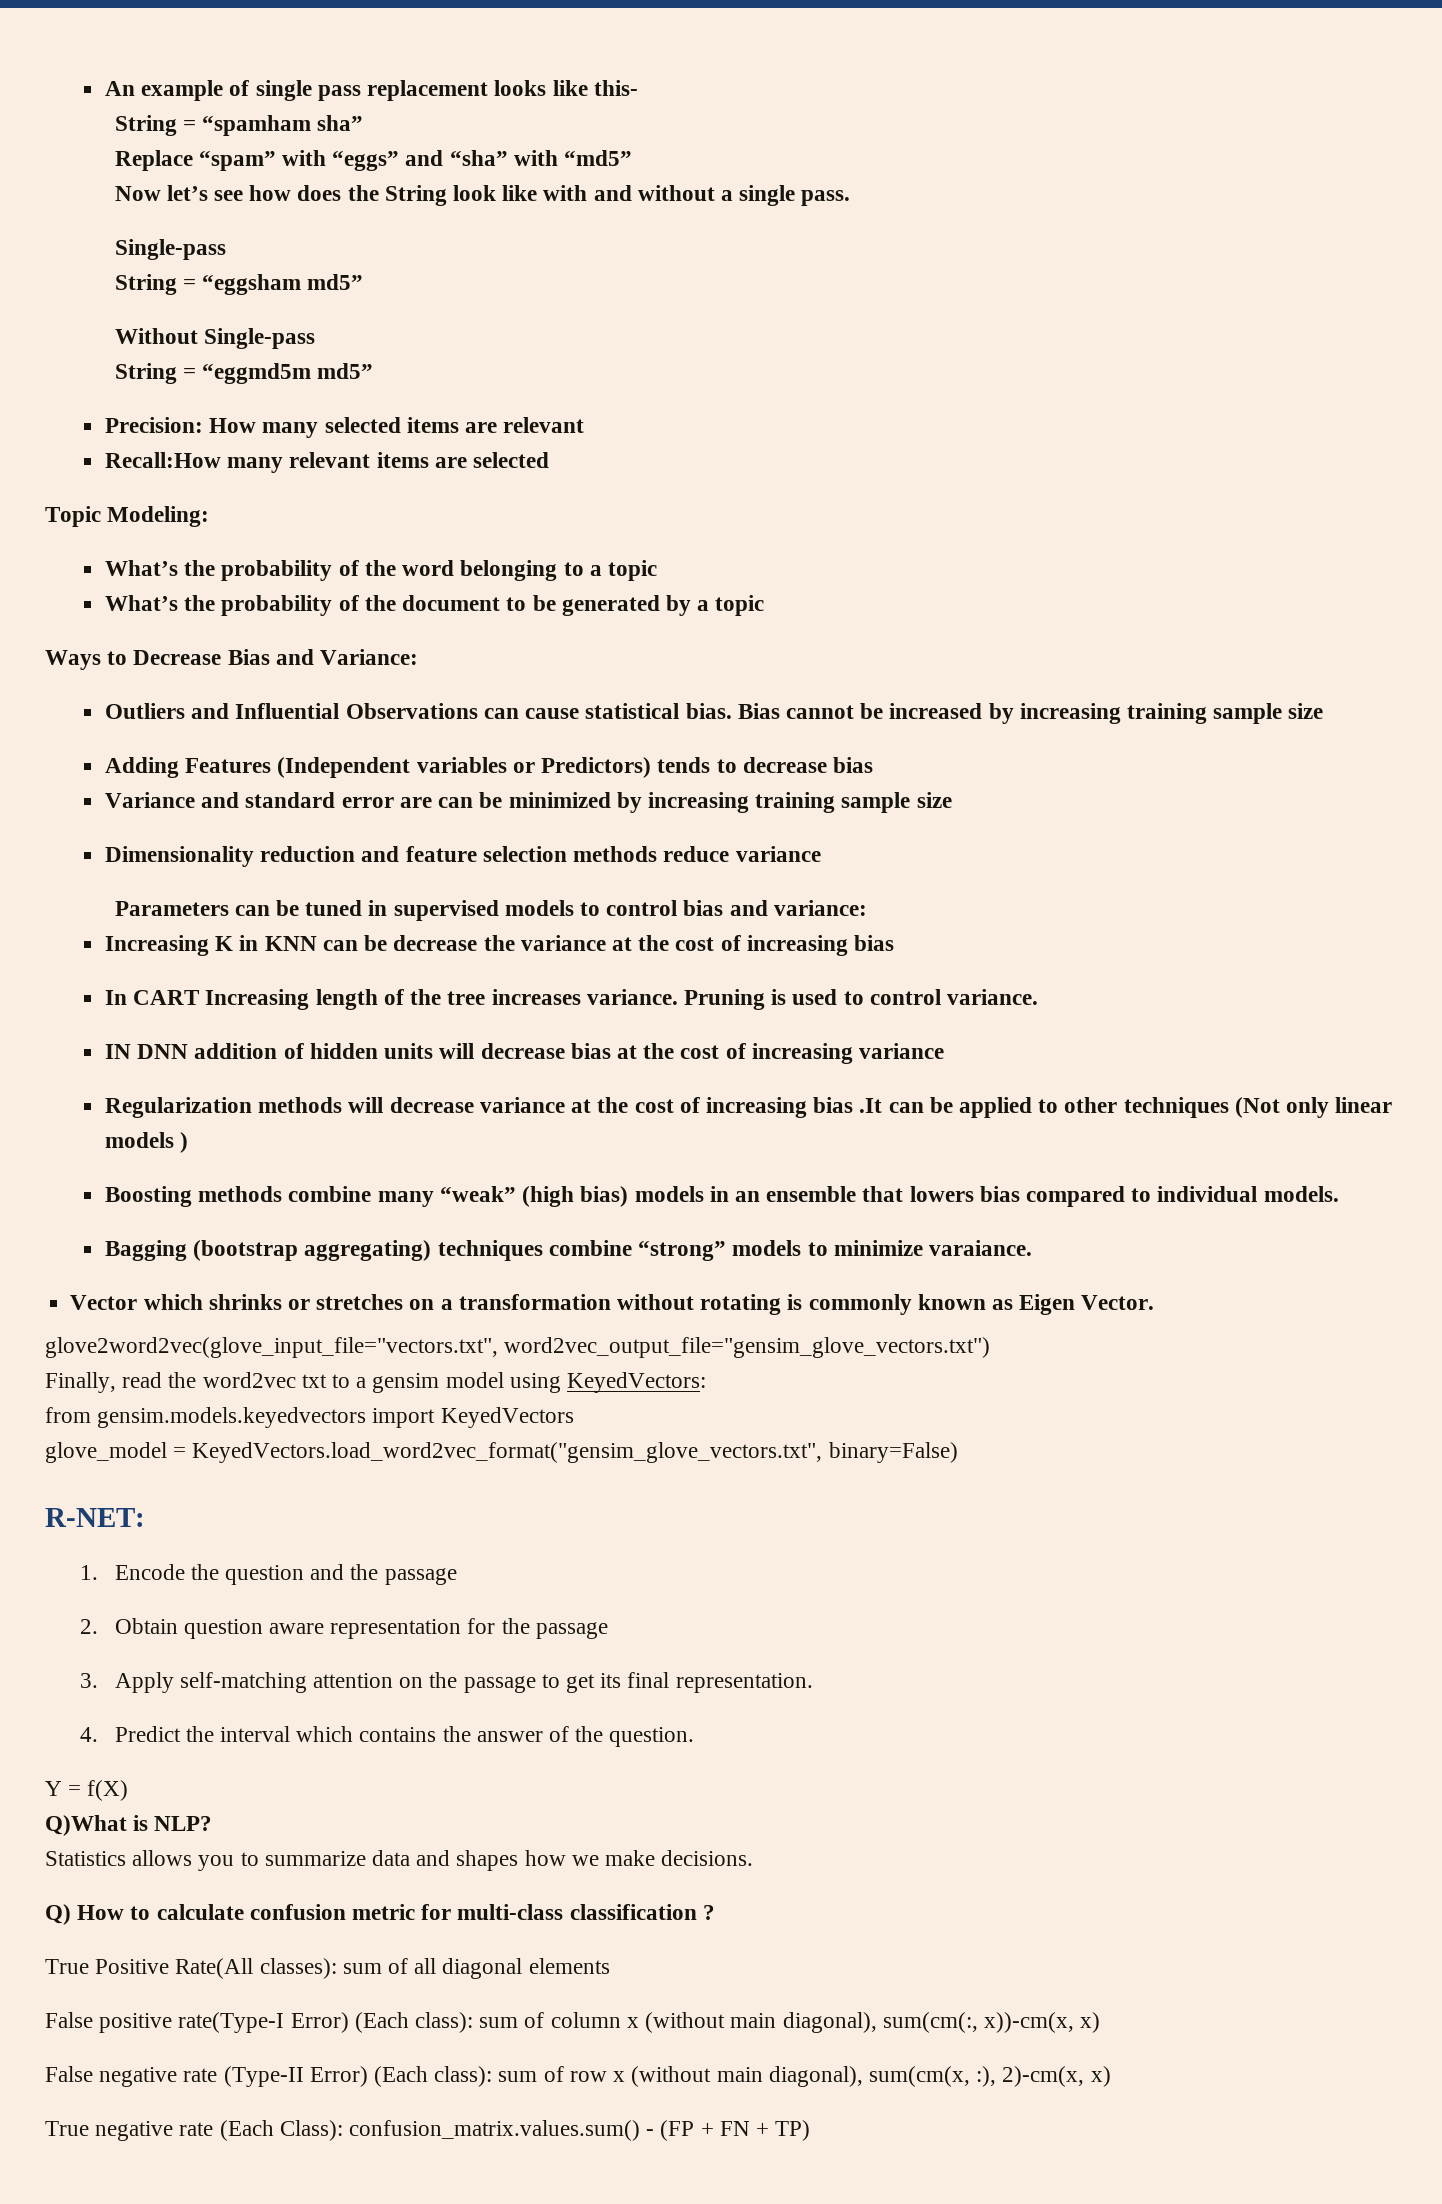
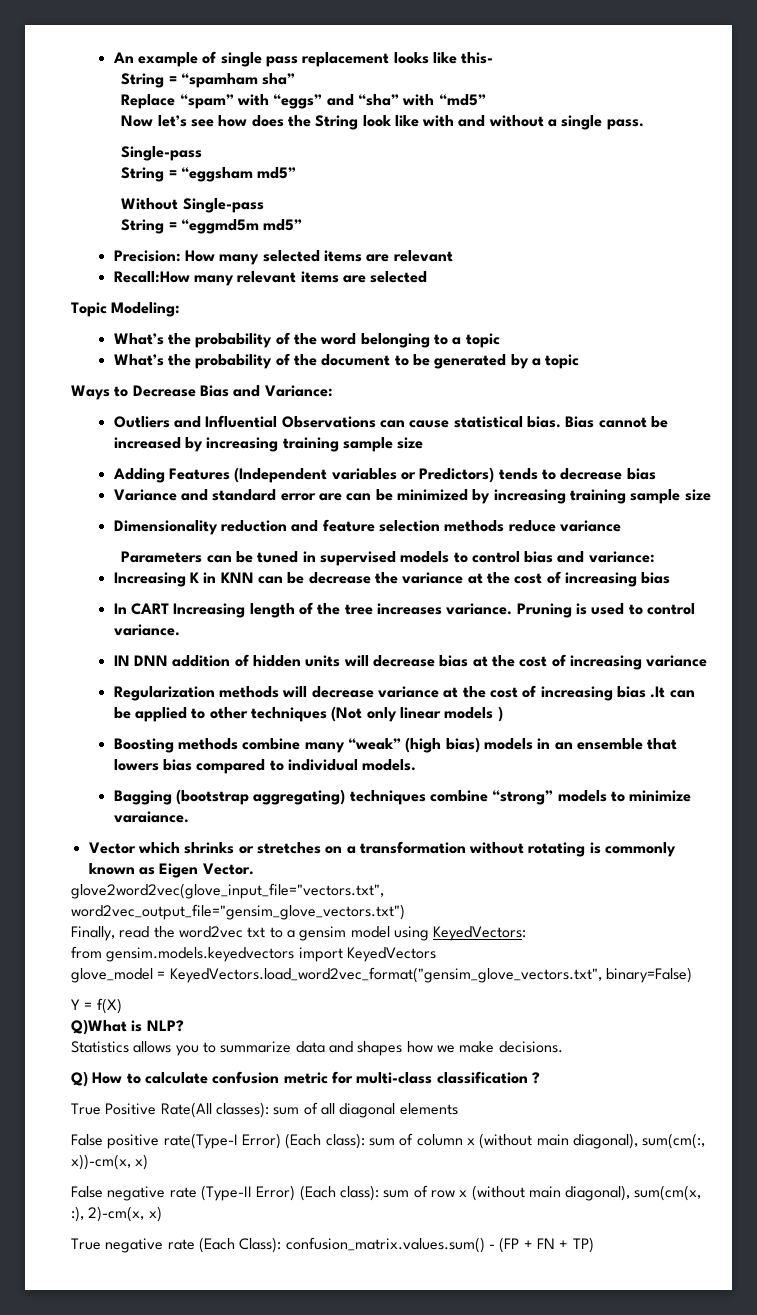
- R-NET:
- 1. Encode the question and the passage
- 2. Obtain question aware representation for the passage
- 3. Apply self-matching attention on the passage to get its final representation.
- 4. Predict the interval which contains the answer of the question.

